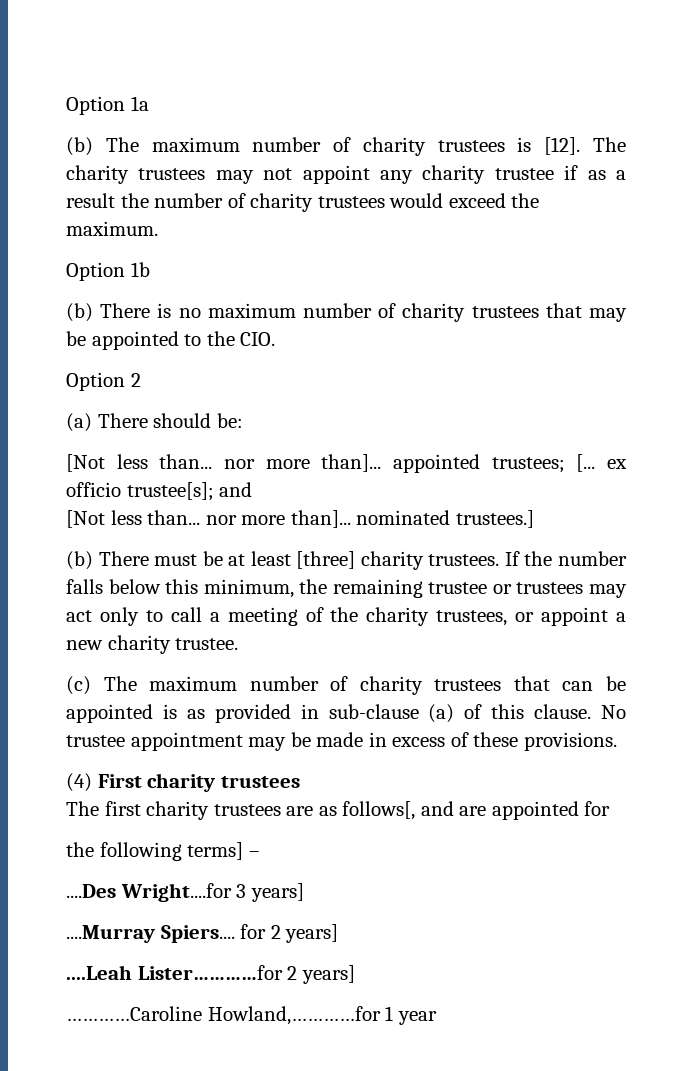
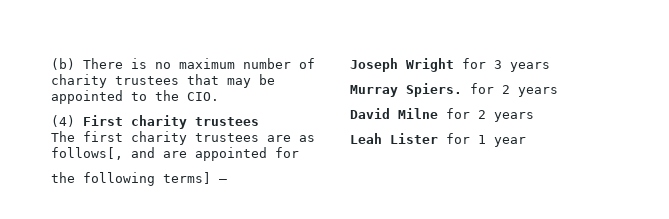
- Option 1a
- (b) The maximum number of charity trustees is [12]. The charity trustees may not appoint any charity trustee if as a result the number of charity trustees would exceed the maximum.
- Option 1b
- Option 2
- (a) There should be:
- [Not less than... nor more than]... appointed trustees; [... ex officio trustee[s]; and
- [Not less than... nor more than]... nominated trustees.]
- (b) There must be at least [three] charity trustees. If the number falls below this minimum, the remaining trustee or trustees may act only to call a meeting of the charity trustees, or appoint a new charity trustee.
- (c) The maximum number of charity trustees that can be appointed is as provided in sub-clause (a) of this clause. No trustee appointment may be made in excess of these provisions.
- ....Des Wright....for 3 years]
- ....Murray Spiers.... for 2 years]
- ....Leah Lister…………for 2 years]
- …………Caroline Howland,…………for 1 year
+ Joseph Wright for 3 years
+ Murray Spiers. for 2 years
+ David Milne for 2 years
+ Leah Lister for 1 year

